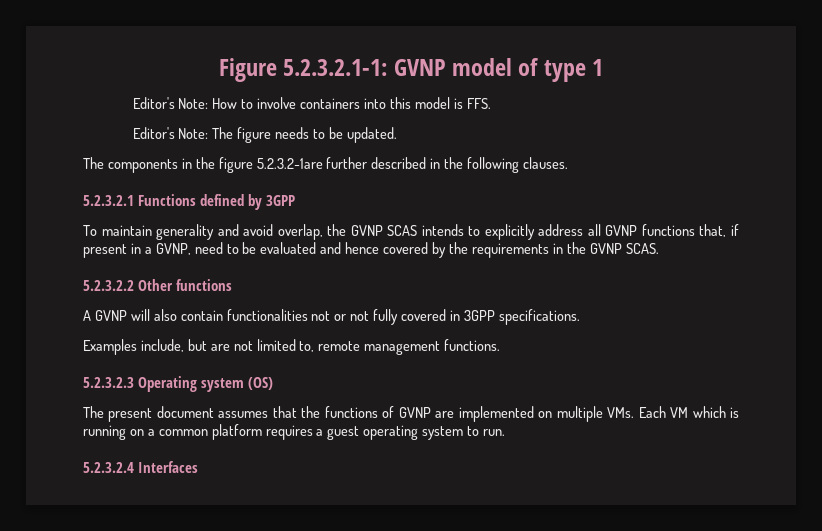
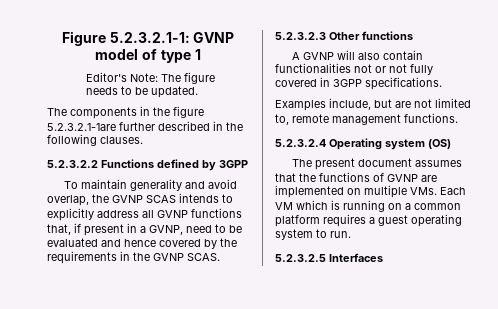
- Editor's Note: How to involve containers into this model is FFS.
- The components in the figure 5.2.3.2-1are further described in the following clauses.
+ The components in the figure 5.2.3.2.1-1are further described in the following clauses.
- 5.2.3.2.1 Functions defined by 3GPP
+ 5.2.3.2.2 Functions defined by 3GPP
- 5.2.3.2.2 Other functions
+ 5.2.3.2.3 Other functions
- 5.2.3.2.3 Operating system (OS)
+ 5.2.3.2.4 Operating system (OS)
- 5.2.3.2.4 Interfaces
+ 5.2.3.2.5 Interfaces

